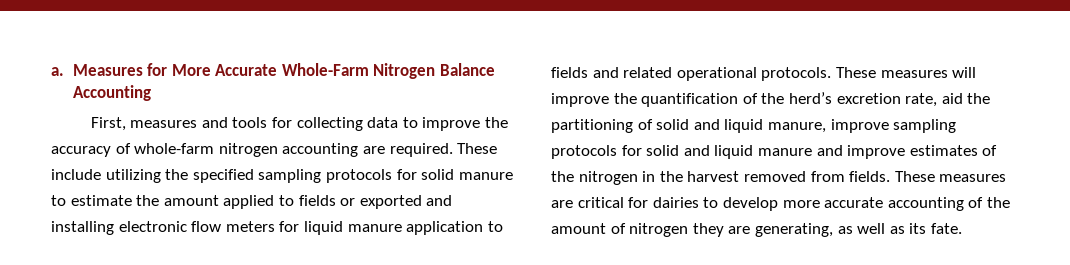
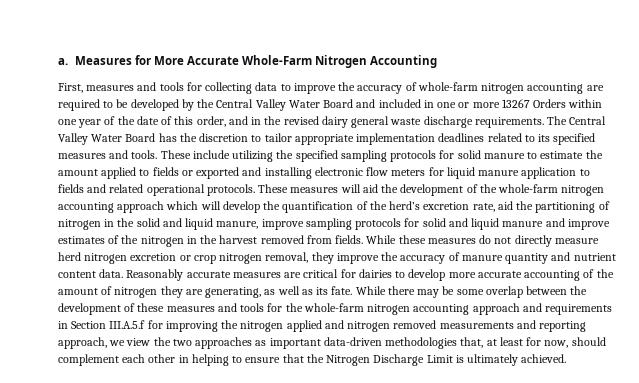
- Measures for More Accurate Whole-Farm Nitrogen Balance Accounting
+ Measures for More Accurate Whole-Farm Nitrogen Accounting
- First, measures and tools for collecting data to improve the accuracy of whole-farm nitrogen accounting are required.
+ First, measures and tools for collecting data to improve the accuracy of whole-farm nitrogen accounting are required to be developed by the Central Valley Water Board and included in one or more 13267 Orders within one year of the date of this order, and in the revised dairy general waste discharge requirements. The Central Valley Water Board has the discretion to tailor appropriate implementation deadlines related to its specified measures and tools.
- These measures will improve the quantification of the herd’s excretion rate, aid the partitioning of solid and liquid manure, improve sampling protocols for solid and liquid manure and improve estimates of the nitrogen in the harvest removed from fields.
+ These measures will aid the development of the whole-farm nitrogen accounting approach which will develop the quantification of the herd’s excretion rate, aid the partitioning of nitrogen in the solid and liquid manure, improve sampling protocols for solid and liquid manure and improve estimates of the nitrogen in the harvest removed from fields.
- These measures are critical for dairies to develop more accurate accounting of the amount of nitrogen they are generating, as well as its fate.
+ While these measures do not directly measure herd nitrogen excretion or crop nitrogen removal, they improve the accuracy of manure quantity and nutrient content data. Reasonably accurate measures are critical for dairies to develop more accurate accounting of the amount of nitrogen they are generating, as well as its fate.
+ While there may be some overlap between the development of these measures and tools for the whole-farm nitrogen accounting approach and requirements in Section III.A.5.f for improving the nitrogen applied and nitrogen removed measurements and reporting approach, we view the two approaches as important data-driven methodologies that, at least for now, should complement each other in helping to ensure that the Nitrogen Discharge Limit is ultimately achieved.

